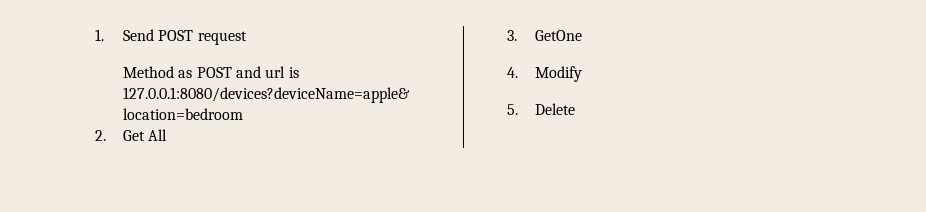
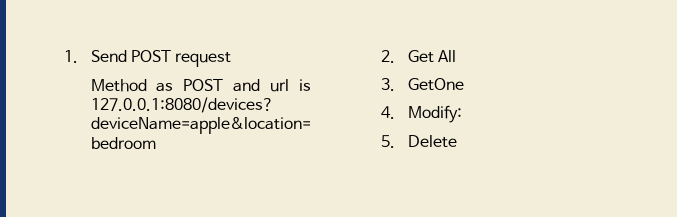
- 4. Modify
+ 4. Modify:

